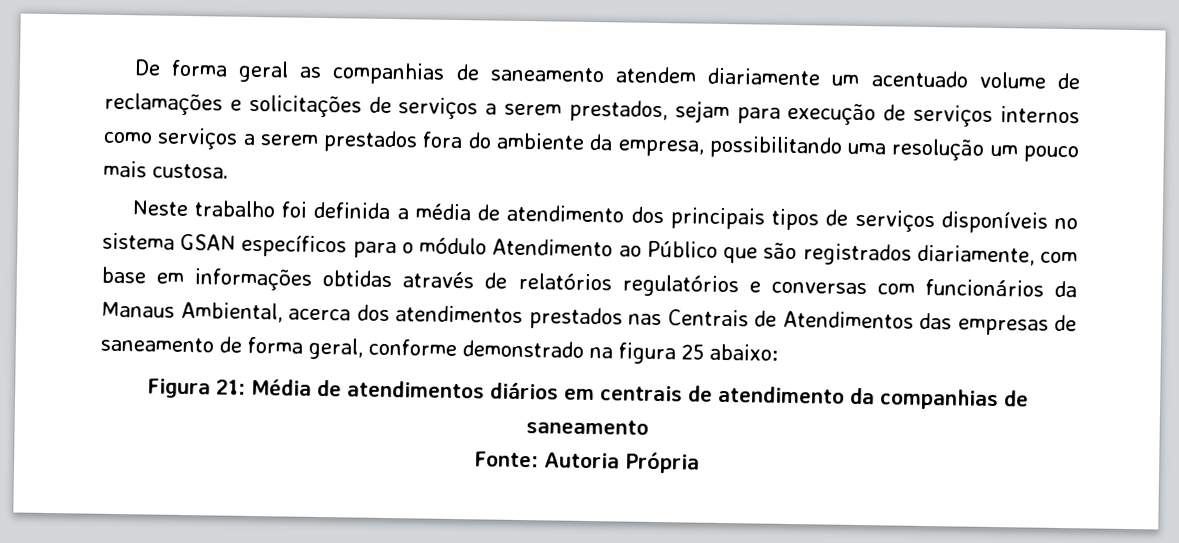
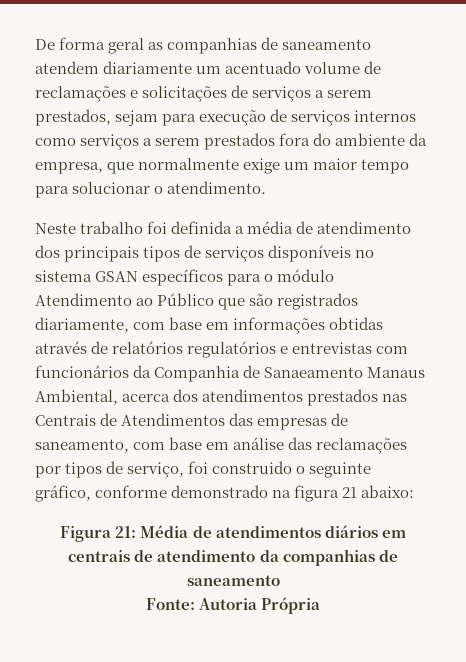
- De forma geral as companhias de saneamento atendem diariamente um acentuado volume de reclamações e solicitações de serviços a serem prestados, sejam para execução de serviços internos como serviços a serem prestados fora do ambiente da empresa, possibilitando uma resolução um pouco mais custosa.
+ De forma geral as companhias de saneamento atendem diariamente um acentuado volume de reclamações e solicitações de serviços a serem prestados, sejam para execução de serviços internos como serviços a serem prestados fora do ambiente da empresa, que normalmente exige um maior tempo para solucionar o atendimento.
- Neste trabalho foi definida a média de atendimento dos principais tipos de serviços disponíveis no sistema GSAN específicos para o módulo Atendimento ao Público que são registrados diariamente, com base em informações obtidas através de relatórios regulatórios e conversas com funcionários da Manaus Ambiental, acerca dos atendimentos prestados nas Centrais de Atendimentos das empresas de saneamento de forma geral, conforme demonstrado na figura 25 abaixo:
+ Neste trabalho foi definida a média de atendimento dos principais tipos de serviços disponíveis no sistema GSAN específicos para o módulo Atendimento ao Público que são registrados diariamente, com base em informações obtidas através de relatórios regulatórios e entrevistas com funcionários da Companhia de Sanaeamento Manaus Ambiental, acerca dos atendimentos prestados nas Centrais de Atendimentos das empresas de saneamento, com base em análise das reclamações por tipos de serviço, foi construido o seguinte gráfico, conforme demonstrado na figura 21 abaixo:

